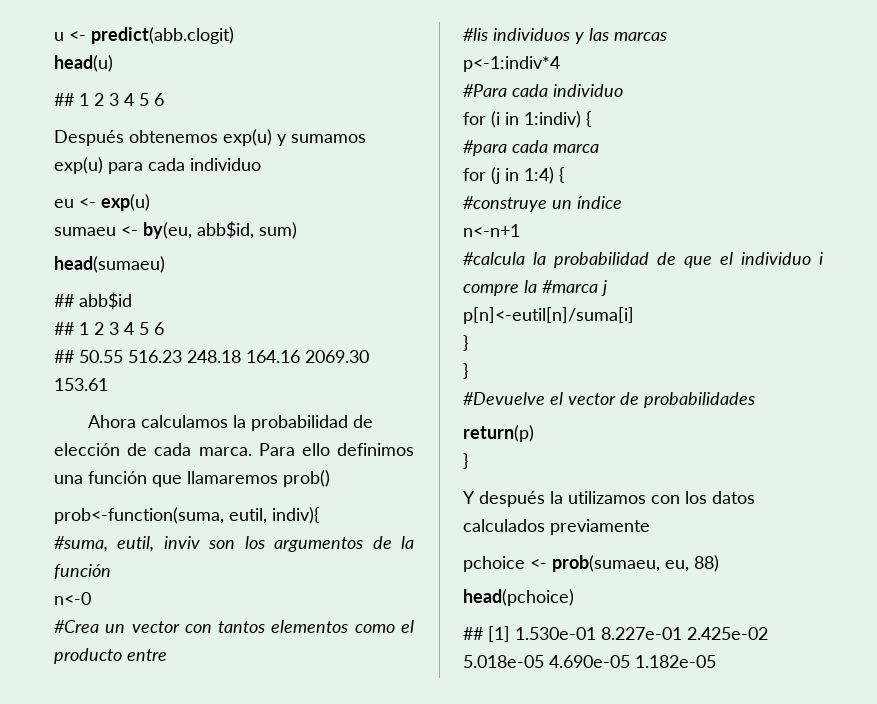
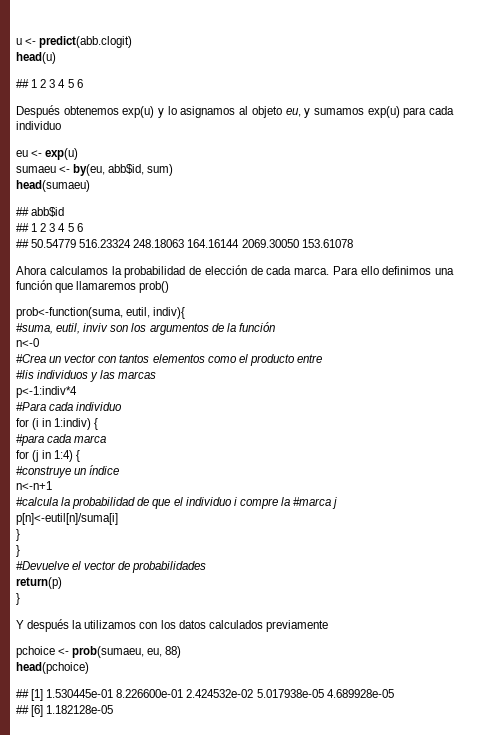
- Después obtenemos exp(u) y sumamos exp(u) para cada individuo
+ Después obtenemos exp(u) y lo asignamos al objeto eu, y sumamos exp(u) para cada individuo
- ## 50.55 516.23 248.18 164.16 2069.30 153.61
+ ## 50.54779 516.23324 248.18063 164.16144 2069.30050 153.61078
- ## [1] 1.530e-01 8.227e-01 2.425e-02 5.018e-05 4.690e-05 1.182e-05
+ ## [1] 1.530445e-01 8.226600e-01 2.424532e-02 5.017938e-05 4.689928e-05
+ ## [6] 1.182128e-05

